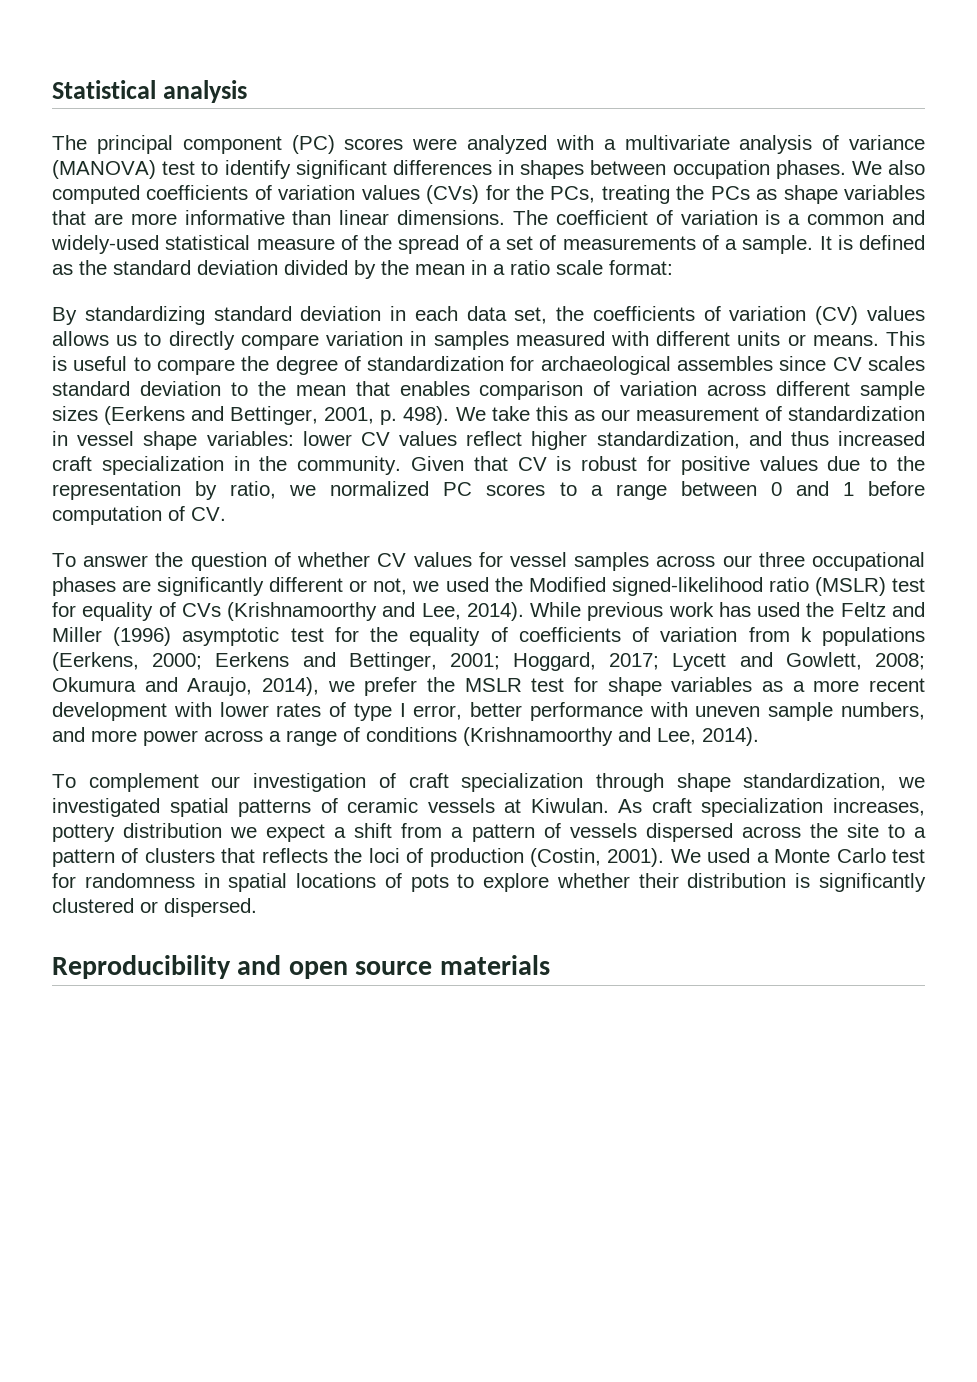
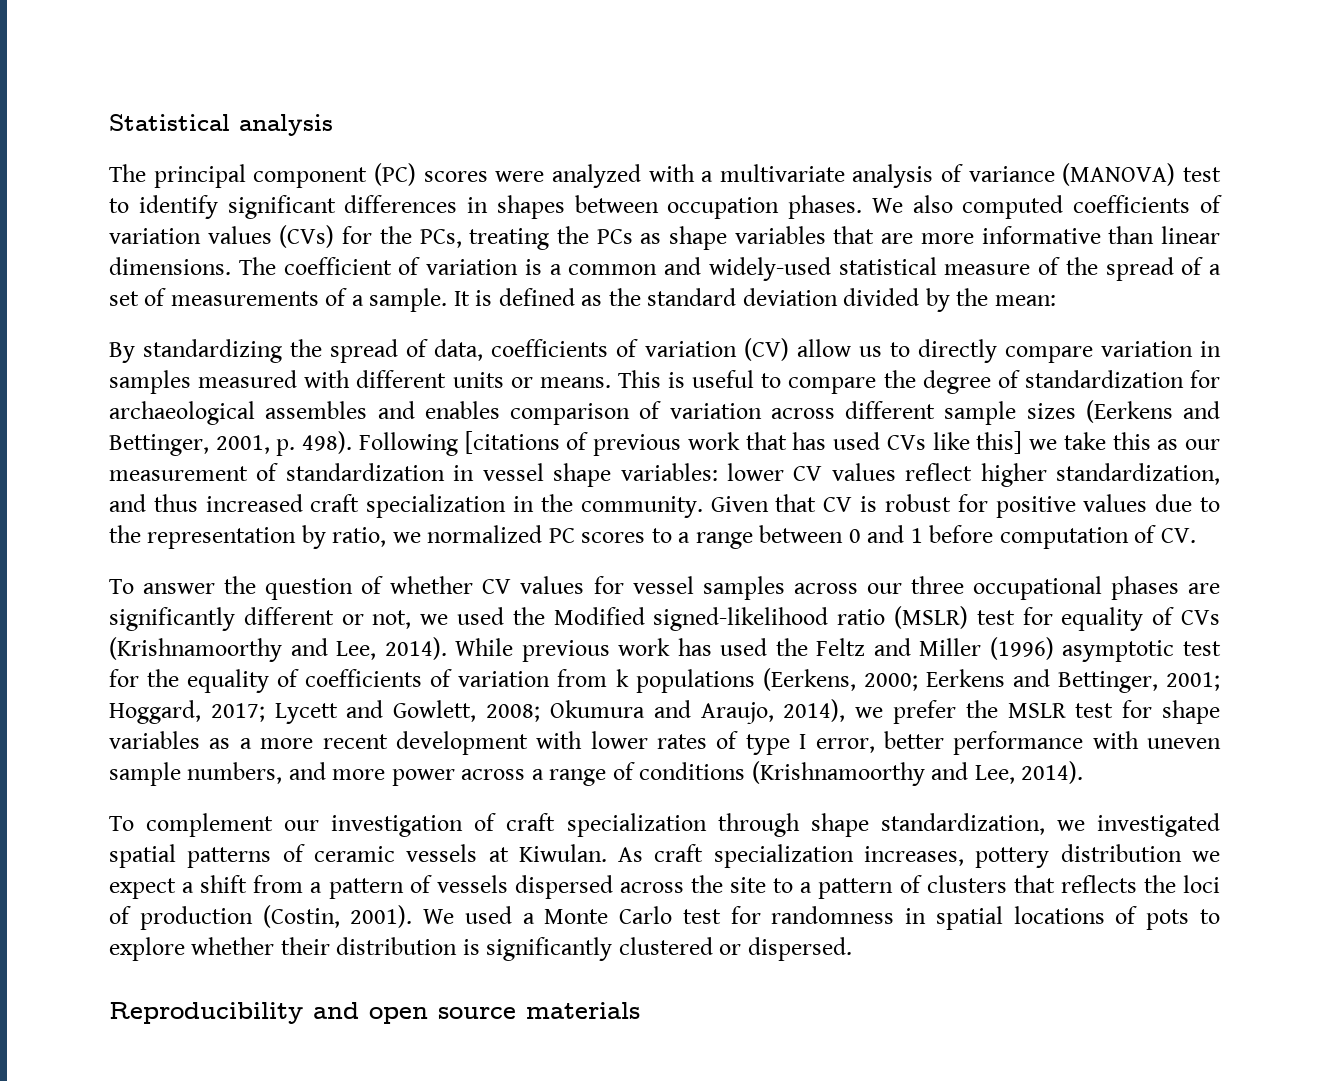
- It is defined as the standard deviation divided by the mean in a ratio scale format:
- By standardizing standard deviation in each data set, the coefficients of variation (CV) values allows us to directly compare variation in samples measured with different units or means.
+ It is defined as the standard deviation divided by the mean:
+ By standardizing the spread of data, coefficients of variation (CV) allow us to directly compare variation in samples measured with different units or means.
- This is useful to compare the degree of standardization for archaeological assembles since CV scales standard deviation to the mean that enables comparison of variation across different sample sizes (Eerkens and Bettinger, 2001, p. 498).
+ This is useful to compare the degree of standardization for archaeological assembles and enables comparison of variation across different sample sizes (Eerkens and Bettinger, 2001, p. 498).
- We take this as our measurement of standardization in vessel shape variables: lower CV values reflect higher standardization, and thus increased craft specialization in the community.
+ Following [citations of previous work that has used CVs like this] we take this as our measurement of standardization in vessel shape variables: lower CV values reflect higher standardization, and thus increased craft specialization in the community.

